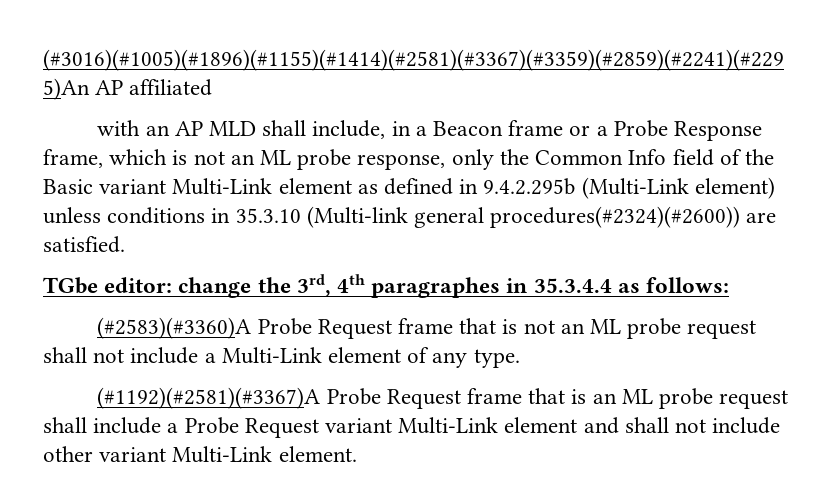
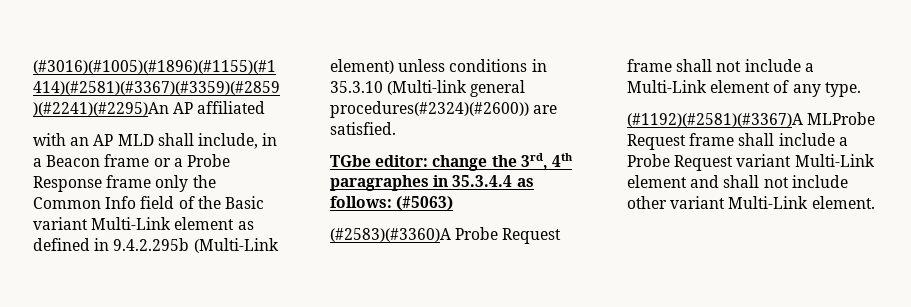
- with an AP MLD shall include, in a Beacon frame or a Probe Response frame, which is not an ML probe response, only the Common Info field of the Basic variant Multi-Link element as defined in 9.4.2.295b (Multi-Link element) unless conditions in 35.3.10 (Multi-link general procedures(#2324)(#2600)) are satisfied.
+ with an AP MLD shall include, in a Beacon frame or a Probe Response frame only the Common Info field of the Basic variant Multi-Link element as defined in 9.4.2.295b (Multi-Link element) unless conditions in 35.3.10 (Multi-link general procedures(#2324)(#2600)) are satisfied.
- TGbe editor: change the 3rd, 4th paragraphes in 35.3.4.4 as follows:
+ TGbe editor: change the 3rd, 4th paragraphes in 35.3.4.4 as follows: (#5063)
- (#2583)(#3360)A Probe Request frame that is not an ML probe request shall not include a Multi-Link element of any type.
+ (#2583)(#3360)A Probe Request frame shall not include a Multi-Link element of any type.
- (#1192)(#2581)(#3367)A Probe Request frame that is an ML probe request shall include a Probe Request variant Multi-Link element and shall not include other variant Multi-Link element.
+ (#1192)(#2581)(#3367)A MLProbe Request frame shall include a Probe Request variant Multi-Link element and shall not include other variant Multi-Link element.

